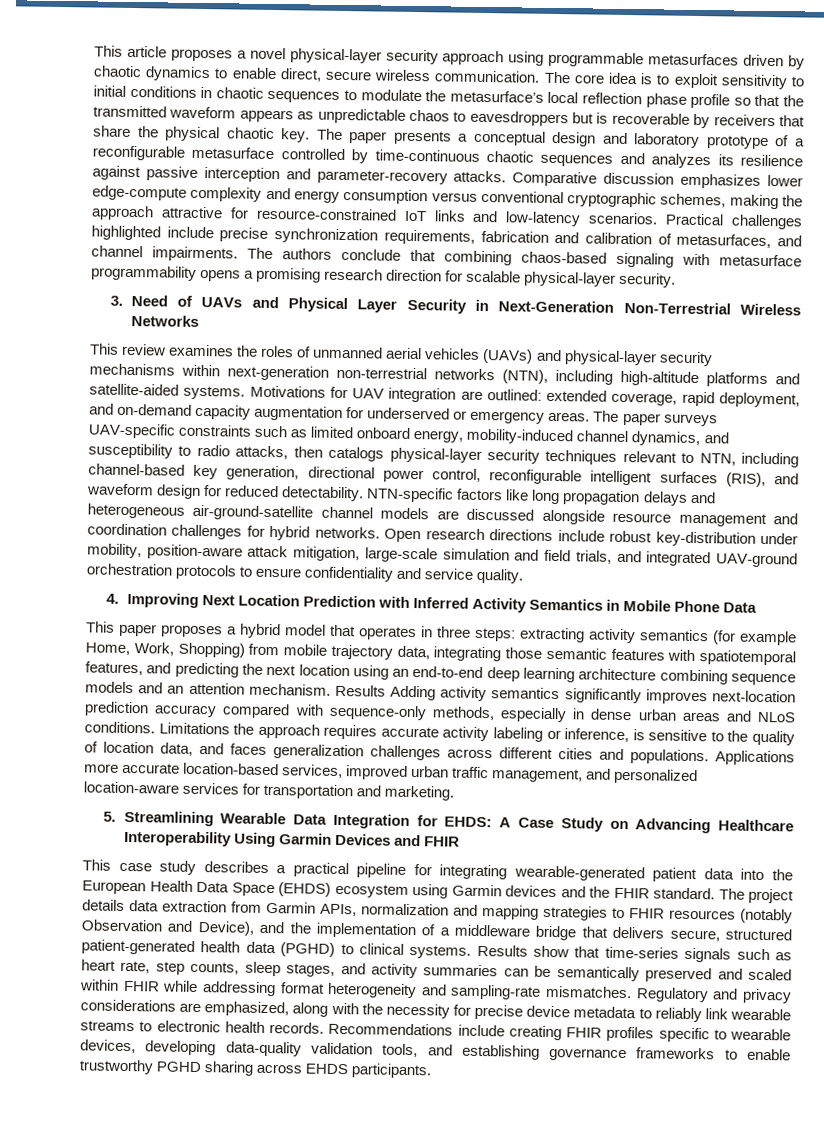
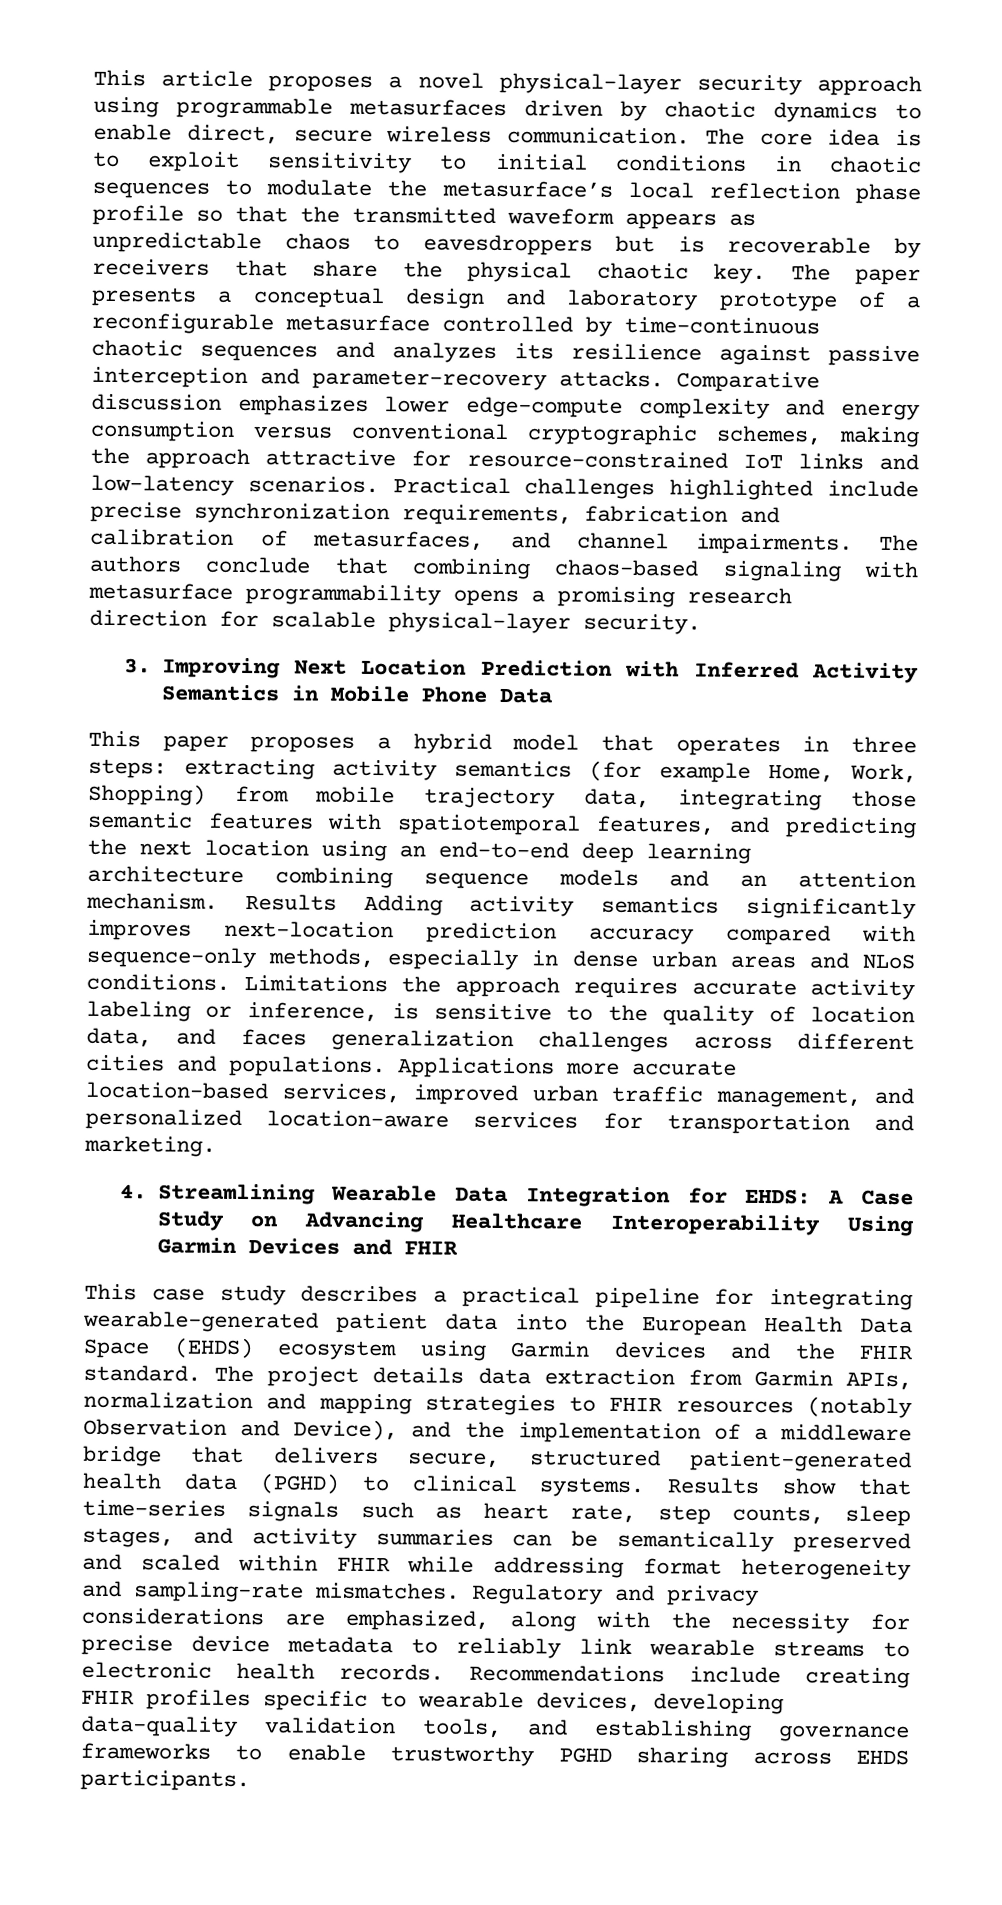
- 3. Need of UAVs and Physical Layer Security in Next-Generation Non-Terrestrial Wireless Networks
- This review examines the roles of unmanned aerial vehicles (UAVs) and physical-layer security mechanisms within next-generation non-terrestrial networks (NTN), including high-altitude platforms and satellite-aided systems. Motivations for UAV integration are outlined: extended coverage, rapid deployment, and on-demand capacity augmentation for underserved or emergency areas. The paper surveys UAV-specific constraints such as limited onboard energy, mobility-induced channel dynamics, and susceptibility to radio attacks, then catalogs physical-layer security techniques relevant to NTN, including channel-based key generation, directional power control, reconfigurable intelligent surfaces (RIS), and waveform design for reduced detectability. NTN-specific factors like long propagation delays and heterogeneous air-ground-satellite channel models are discussed alongside resource management and coordination challenges for hybrid networks. Open research directions include robust key-distribution under mobility, position-aware attack mitigation, large-scale simulation and field trials, and integrated UAV-ground orchestration protocols to ensure confidentiality and service quality.
- 4. Improving Next Location Prediction with Inferred Activity Semantics in Mobile Phone Data
+ 3. Improving Next Location Prediction with Inferred Activity Semantics in Mobile Phone Data
- 5. Streamlining Wearable Data Integration for EHDS: A Case Study on Advancing Healthcare Interoperability Using Garmin Devices and FHIR
+ 4. Streamlining Wearable Data Integration for EHDS: A Case Study on Advancing Healthcare Interoperability Using Garmin Devices and FHIR

